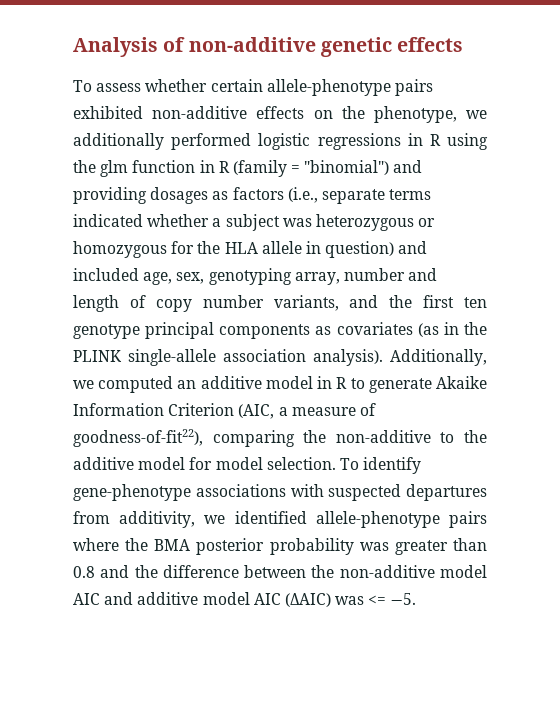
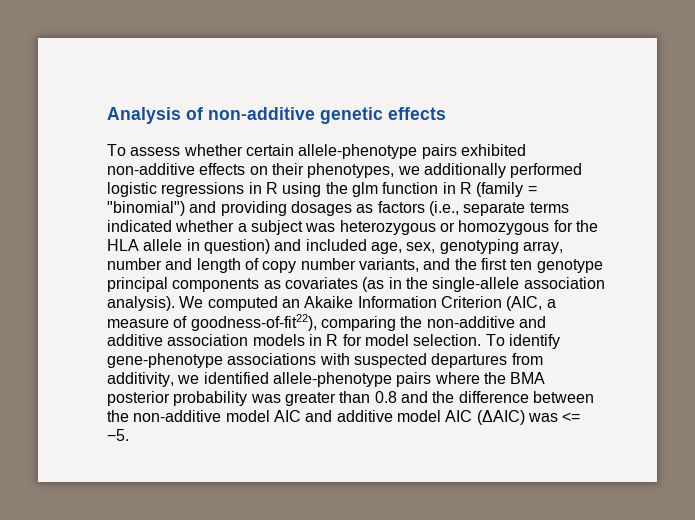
- To assess whether certain allele-phenotype pairs exhibited non-additive effects on the phenotype, we additionally performed logistic regressions in R using the glm function in R (family = "binomial") and providing dosages as factors (i.e., separate terms indicated whether a subject was heterozygous or homozygous for the HLA allele in question) and included age, sex, genotyping array, number and length of copy number variants, and the first ten genotype principal components as covariates (as in the PLINK single-allele association analysis).
+ To assess whether certain allele-phenotype pairs exhibited non-additive effects on their phenotypes, we additionally performed logistic regressions in R using the glm function in R (family = "binomial") and providing dosages as factors (i.e., separate terms indicated whether a subject was heterozygous or homozygous for the HLA allele in question) and included age, sex, genotyping array, number and length of copy number variants, and the first ten genotype principal components as covariates (as in the single-allele association analysis).
- Additionally, we computed an additive model in R to generate Akaike Information Criterion (AIC, a measure of goodness-of-fit22), comparing the non-additive to the additive model for model selection.
+ We computed an Akaike Information Criterion (AIC, a measure of goodness-of-fit22), comparing the non-additive and additive association models in R for model selection.

